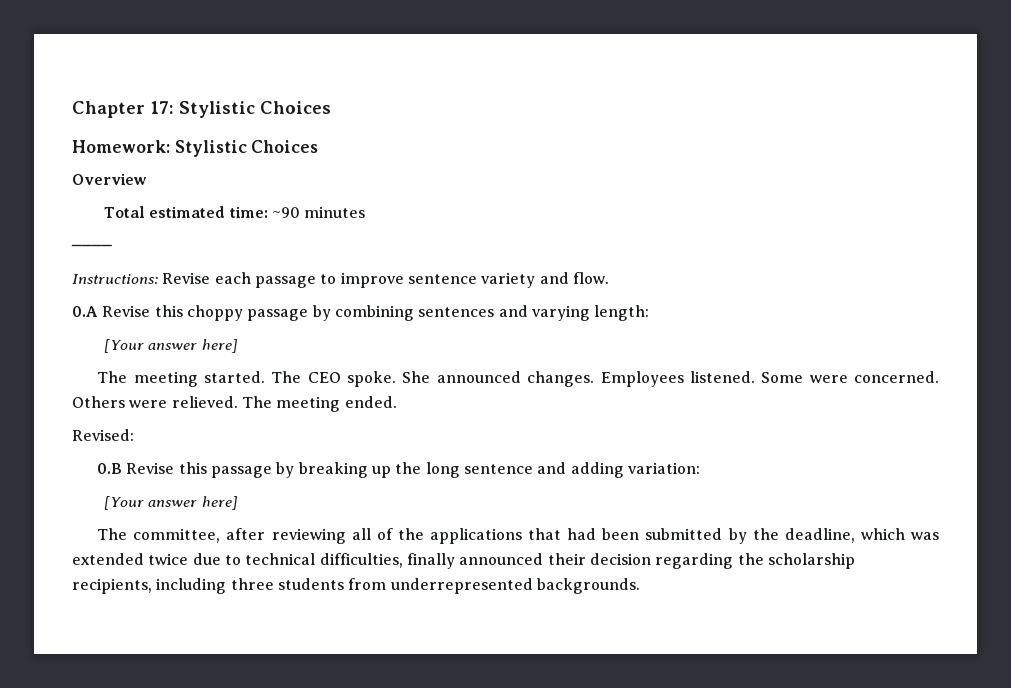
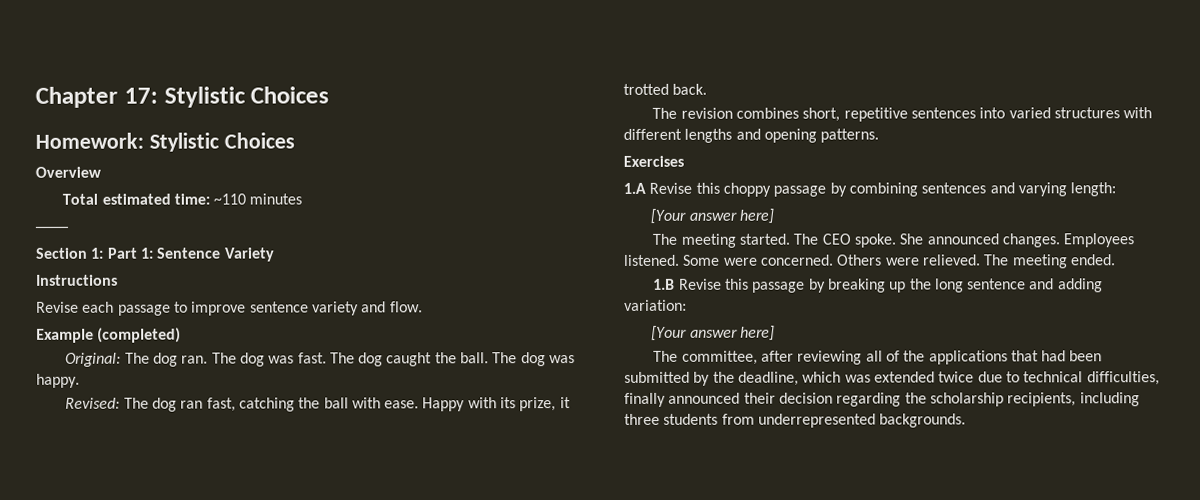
- Total estimated time: ~90 minutes
+ Total estimated time: ~110 minutes
- Instructions: Revise each passage to improve sentence variety and flow.
+ Section 1: Part 1: Sentence Variety
+ Instructions
+ Revise each passage to improve sentence variety and flow.
- 0.A Revise this choppy passage by combining sentences and varying length:
+ Example (completed)
+ Original: The dog ran. The dog was fast. The dog caught the ball. The dog was happy.
+ Revised: The dog ran fast, catching the ball with ease. Happy with its prize, it trotted back.
+ The revision combines short, repetitive sentences into varied structures with different lengths and opening patterns.
+ Exercises
+ 1.A Revise this choppy passage by combining sentences and varying length:
- Revised:
- 0.B Revise this passage by breaking up the long sentence and adding variation:
+ 1.B Revise this passage by breaking up the long sentence and adding variation:

